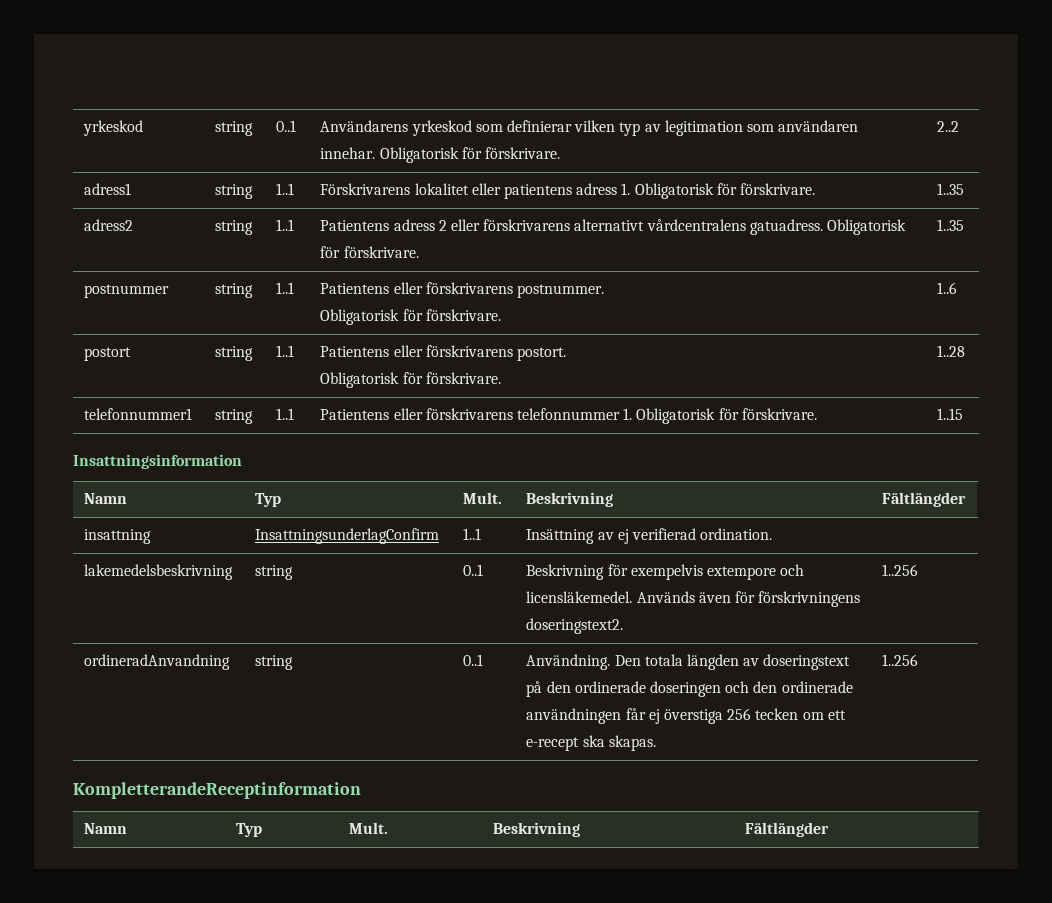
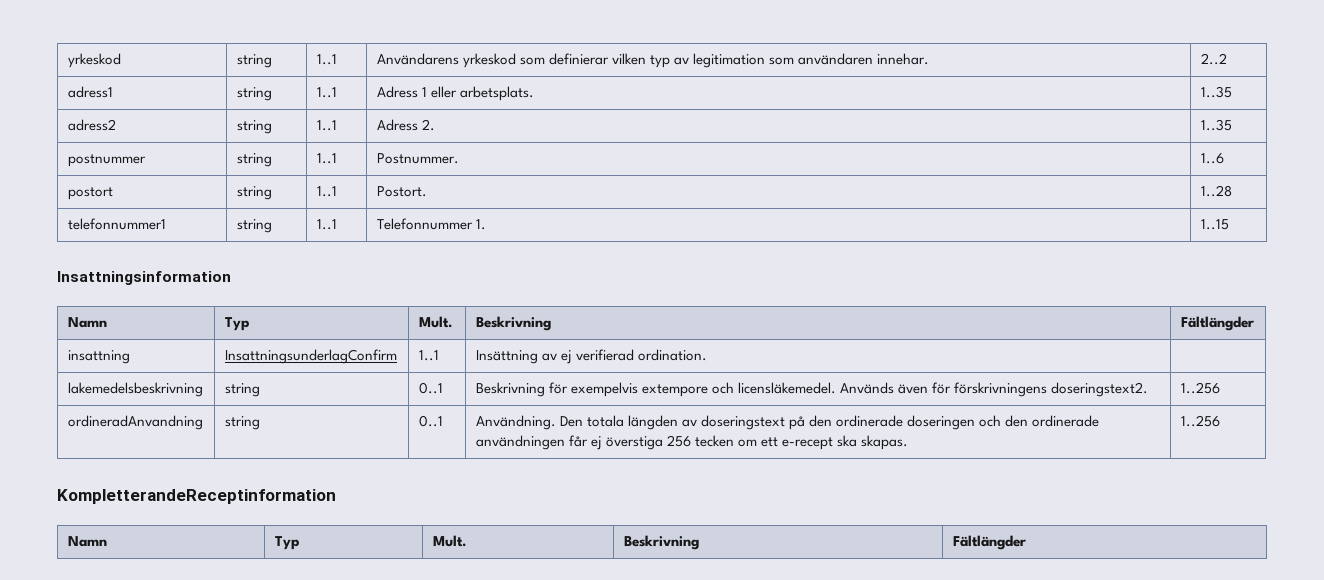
- yrkeskod | string | 0..1 | Användarens yrkeskod som definierar vilken typ av legitimation som användaren innehar. Obligatorisk för förskrivare. | 2..2
+ yrkeskod | string | 1..1 | Användarens yrkeskod som definierar vilken typ av legitimation som användaren innehar. | 2..2
- adress1 | string | 1..1 | Förskrivarens lokalitet eller patientens adress 1. Obligatorisk för förskrivare. | 1..35
- adress2 | string | 1..1 | Patientens adress 2 eller förskrivarens alternativt vårdcentralens gatuadress. Obligatorisk för förskrivare. | 1..35
- postnummer | string | 1..1 | Patientens eller förskrivarens postnummer.
- Obligatorisk för förskrivare. | 1..6
- postort | string | 1..1 | Patientens eller förskrivarens postort.
- Obligatorisk för förskrivare. | 1..28
- telefonnummer1 | string | 1..1 | Patientens eller förskrivarens telefonnummer 1. Obligatorisk för förskrivare. | 1..15
+ adress1 | string | 1..1 | Adress 1 eller arbetsplats. | 1..35
+ adress2 | string | 1..1 | Adress 2. | 1..35
+ postnummer | string | 1..1 | Postnummer. | 1..6
+ postort | string | 1..1 | Postort. | 1..28
+ telefonnummer1 | string | 1..1 | Telefonnummer 1. | 1..15

